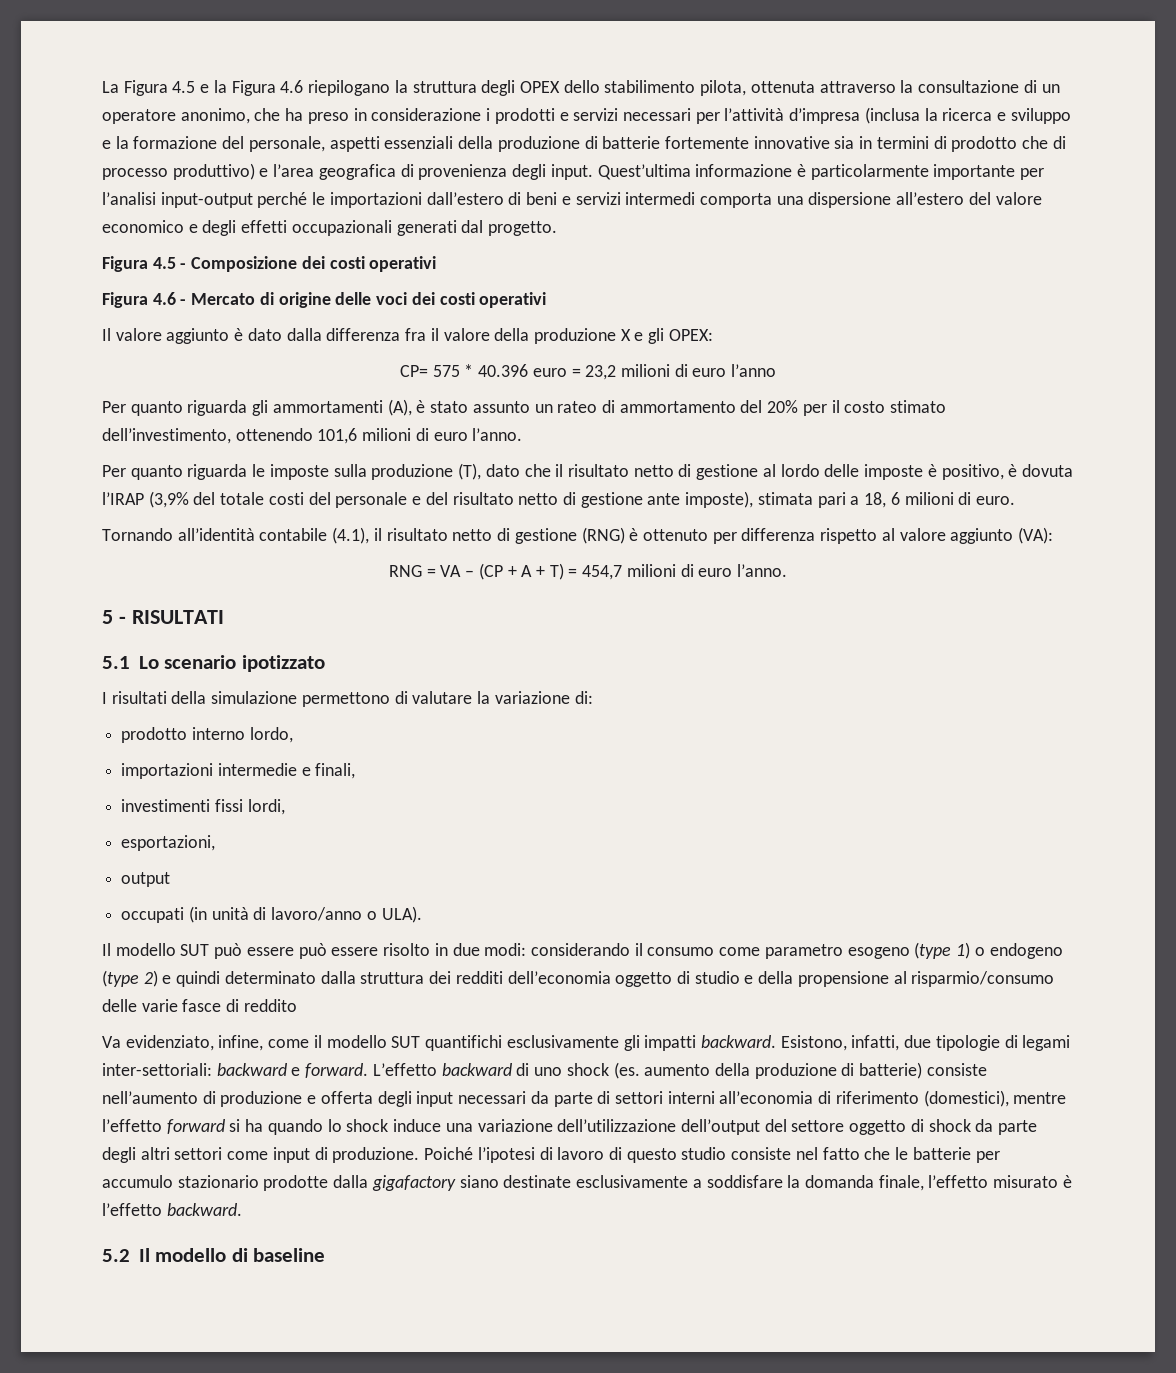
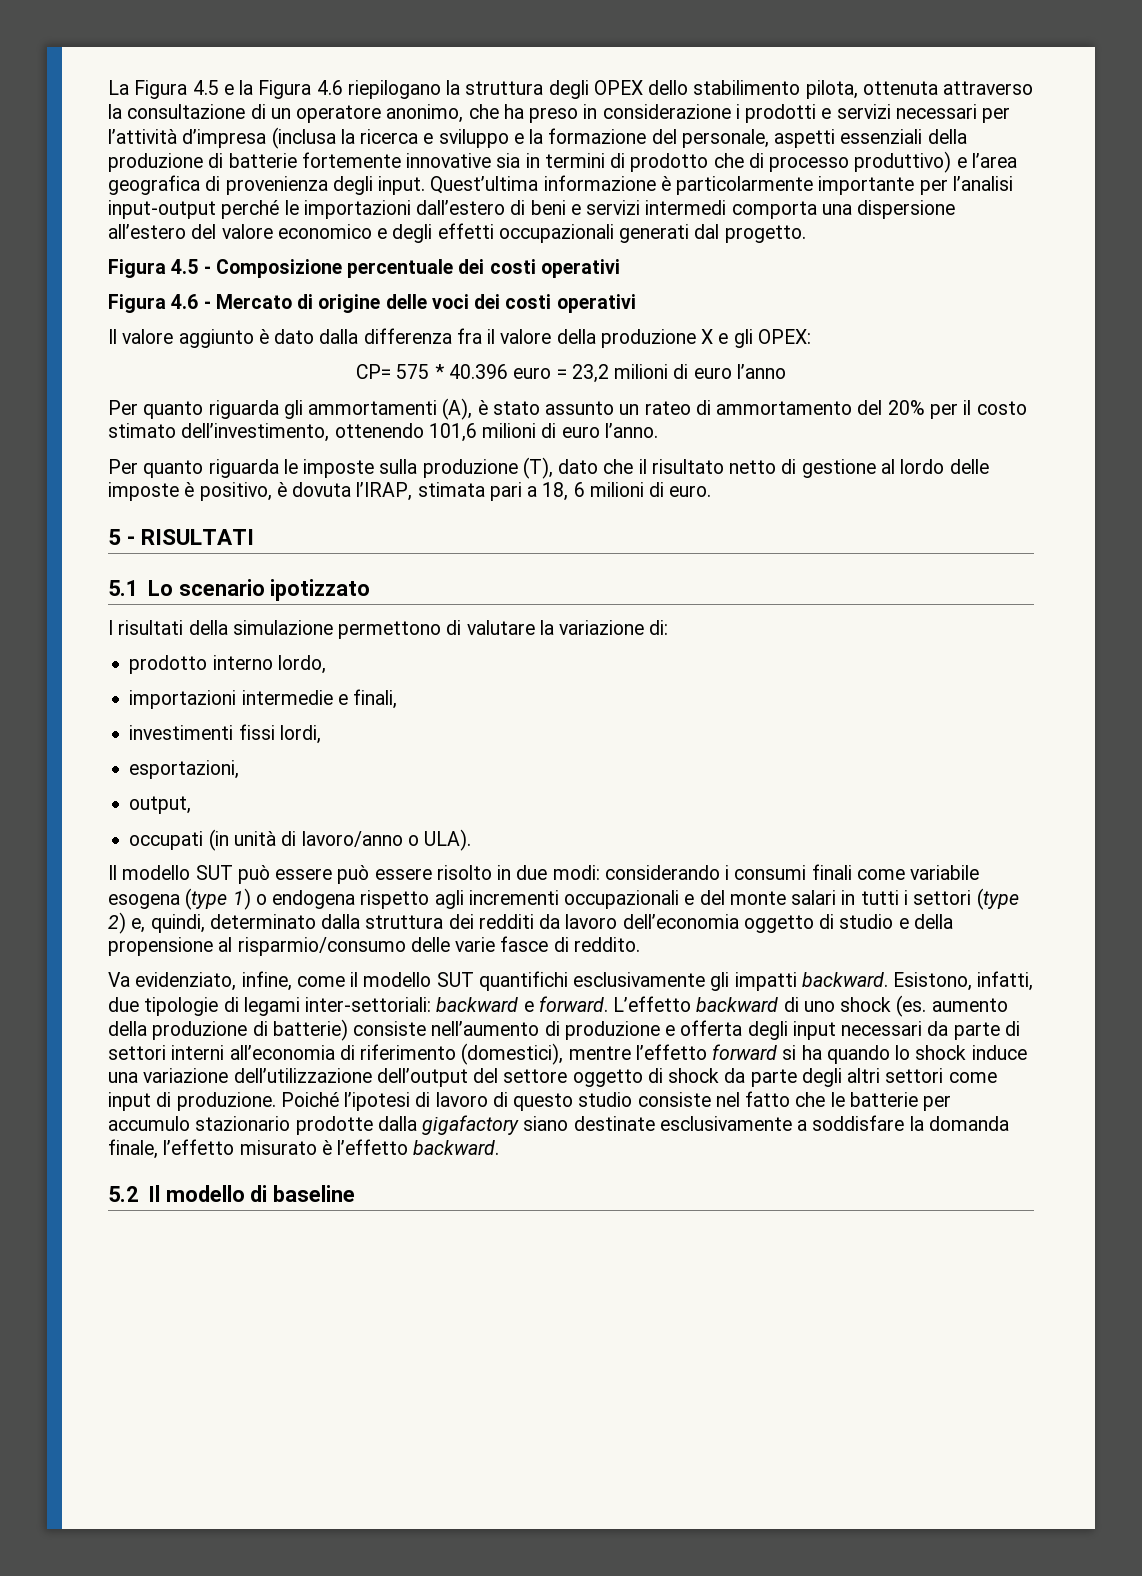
- Figura 4.5 - Composizione dei costi operativi
+ Figura 4.5 - Composizione percentuale dei costi operativi
- Per quanto riguarda le imposte sulla produzione (T), dato che il risultato netto di gestione al lordo delle imposte è positivo, è dovuta l’IRAP (3,9% del totale costi del personale e del risultato netto di gestione ante imposte), stimata pari a 18, 6 milioni di euro.
+ Per quanto riguarda le imposte sulla produzione (T), dato che il risultato netto di gestione al lordo delle imposte è positivo, è dovuta l’IRAP, stimata pari a 18, 6 milioni di euro.
- Tornando all’identità contabile (4.1), il risultato netto di gestione (RNG) è ottenuto per differenza rispetto al valore aggiunto (VA):
- RNG = VA – (CP + A + T) = 454,7 milioni di euro l’anno.
- output
+ output,
- Il modello SUT può essere può essere risolto in due modi: considerando il consumo come parametro esogeno (type 1) o endogeno (type 2) e quindi determinato dalla struttura dei redditi dell’economia oggetto di studio e della propensione al risparmio/consumo delle varie fasce di reddito
+ Il modello SUT può essere può essere risolto in due modi: considerando i consumi finali come variabile esogena (type 1) o endogena rispetto agli incrementi occupazionali e del monte salari in tutti i settori (type 2) e, quindi, determinato dalla struttura dei redditi da lavoro dell’economia oggetto di studio e della propensione al risparmio/consumo delle varie fasce di reddito.

